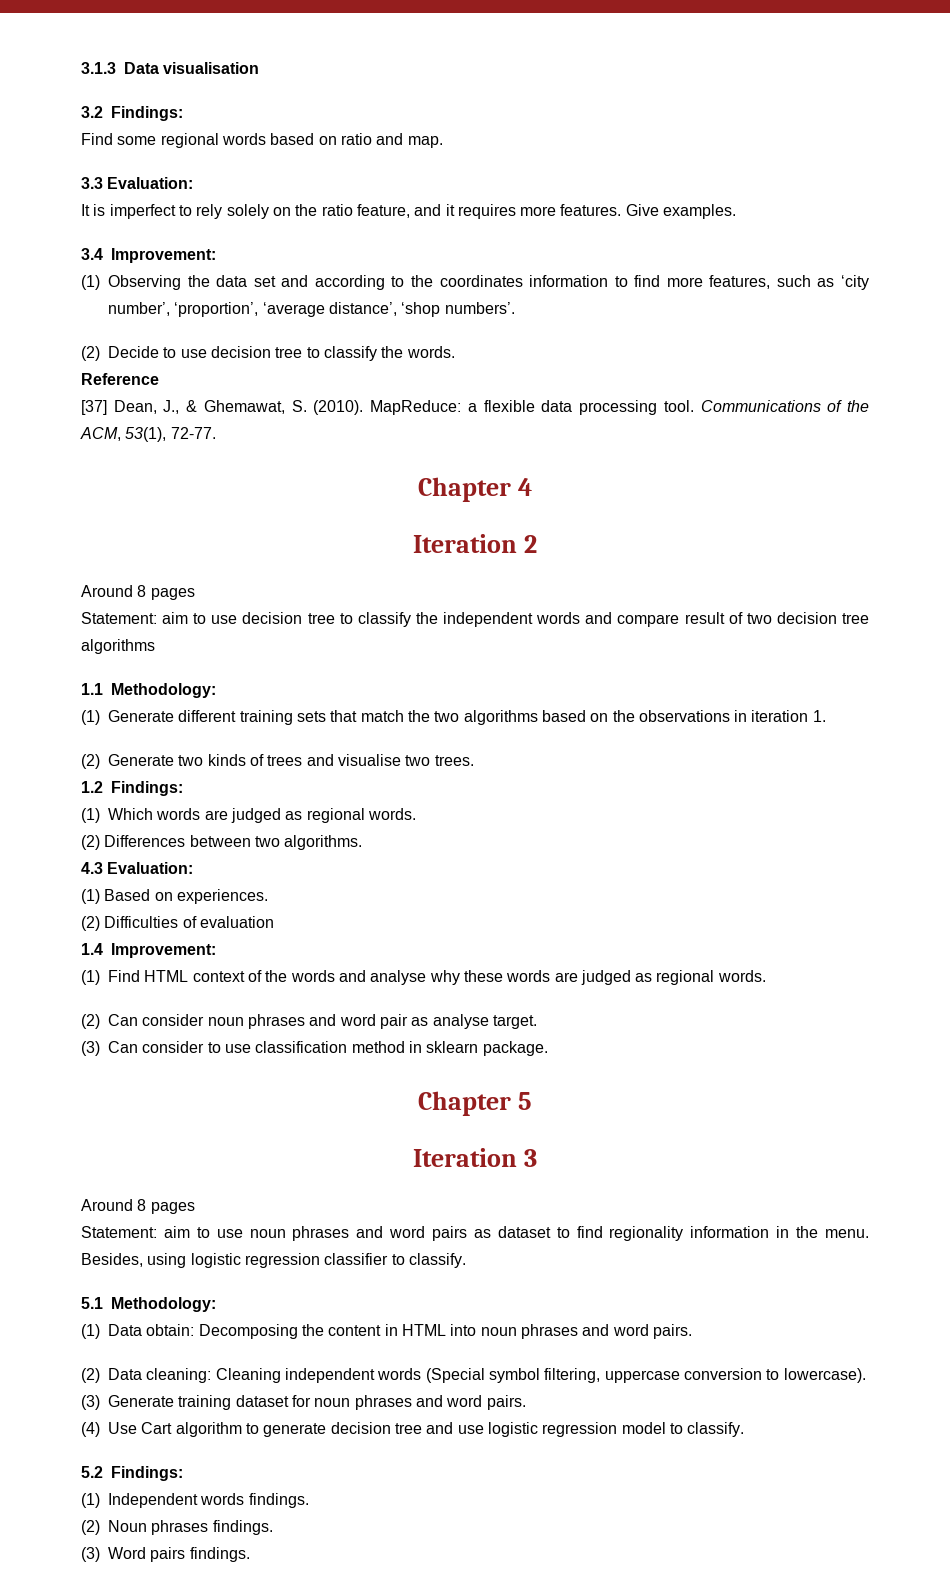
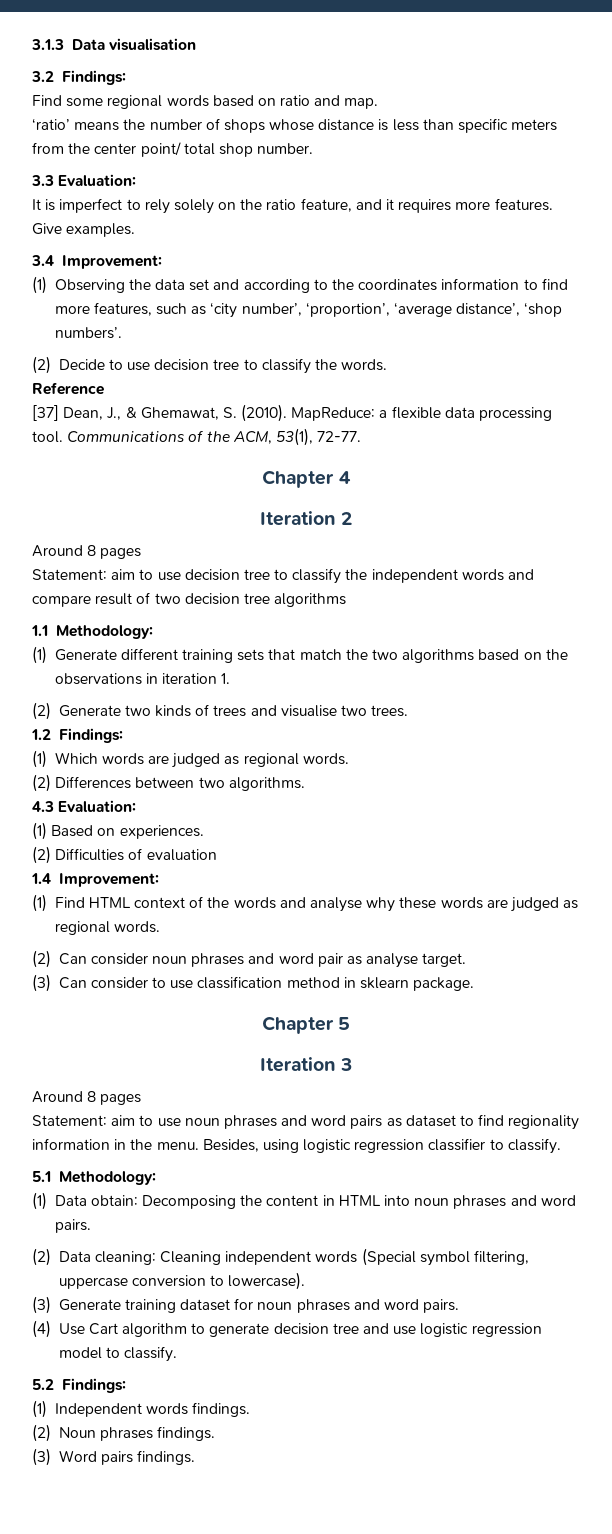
+ ‘ratio’ means the number of shops whose distance is less than specific meters from the center point/ total shop number.

